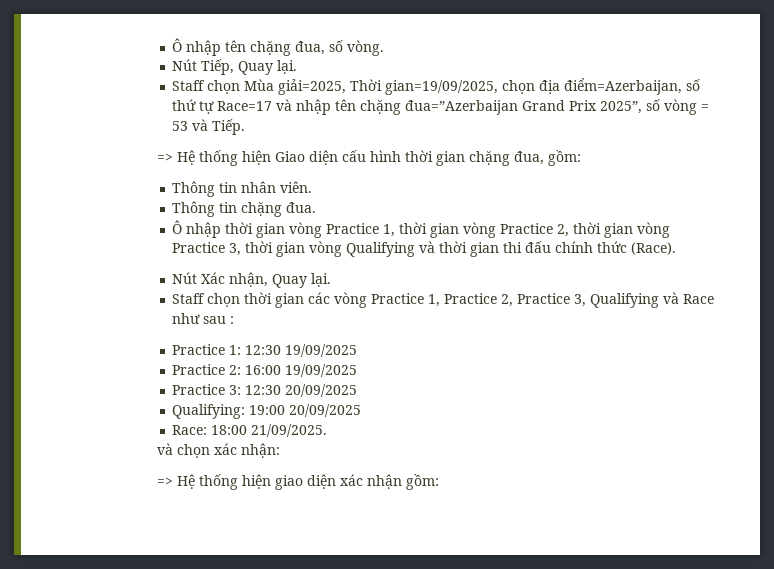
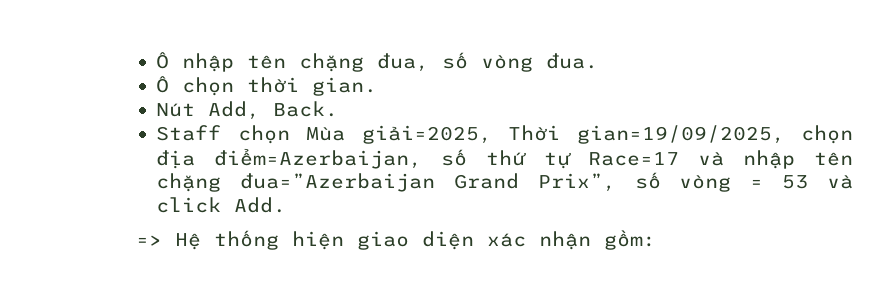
- Ô nhập tên chặng đua, số vòng.
- Nút Tiếp, Quay lại.
+ Ô nhập tên chặng đua, số vòng đua.
+ Ô chọn thời gian.
+ Nút Add, Back.
- Staff chọn Mùa giải=2025, Thời gian=19/09/2025, chọn địa điểm=Azerbaijan, số thứ tự Race=17 và nhập tên chặng đua=”Azerbaijan Grand Prix 2025”, số vòng = 53 và Tiếp.
- => Hệ thống hiện Giao diện cấu hình thời gian chặng đua, gồm:
- Thông tin nhân viên.
- Thông tin chặng đua.
- Ô nhập thời gian vòng Practice 1, thời gian vòng Practice 2, thời gian vòng Practice 3, thời gian vòng Qualifying và thời gian thi đấu chính thức (Race).
- Nút Xác nhận, Quay lại.
- Staff chọn thời gian các vòng Practice 1, Practice 2, Practice 3, Qualifying và Race như sau :
- Practice 1: 12:30 19/09/2025
- Practice 2: 16:00 19/09/2025
- Practice 3: 12:30 20/09/2025
- Qualifying: 19:00 20/09/2025
- Race: 18:00 21/09/2025.
- và chọn xác nhận:
+ Staff chọn Mùa giải=2025, Thời gian=19/09/2025, chọn địa điểm=Azerbaijan, số thứ tự Race=17 và nhập tên chặng đua=”Azerbaijan Grand Prix”, số vòng = 53 và click Add.

